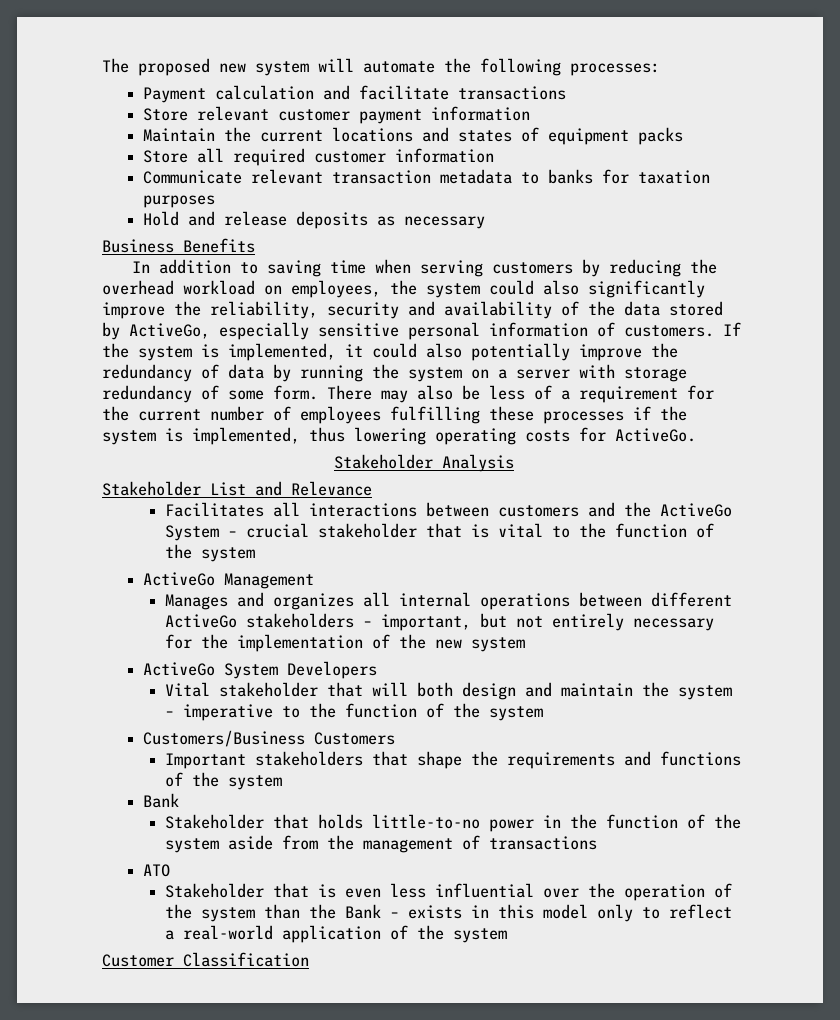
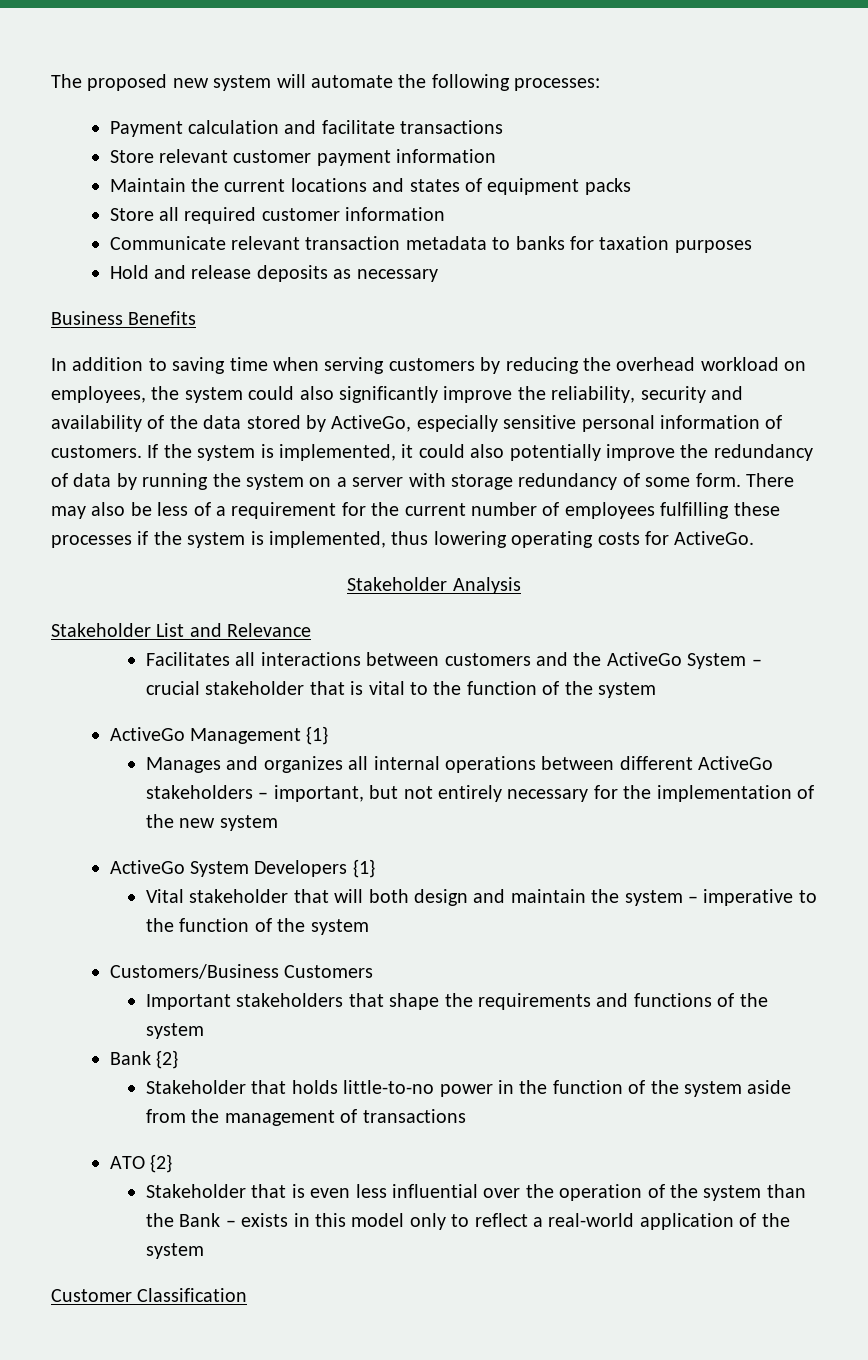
- ActiveGo Management
+ ActiveGo Management {1}
- ActiveGo System Developers
+ ActiveGo System Developers {1}
  Important stakeholders that shape the requirements and functions of the system
- Bank
+ Bank {2}
- ATO
+ ATO {2}

